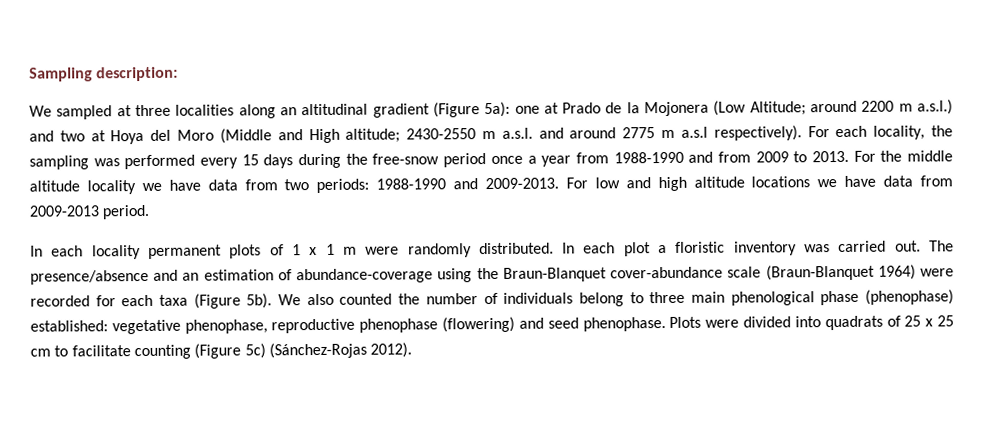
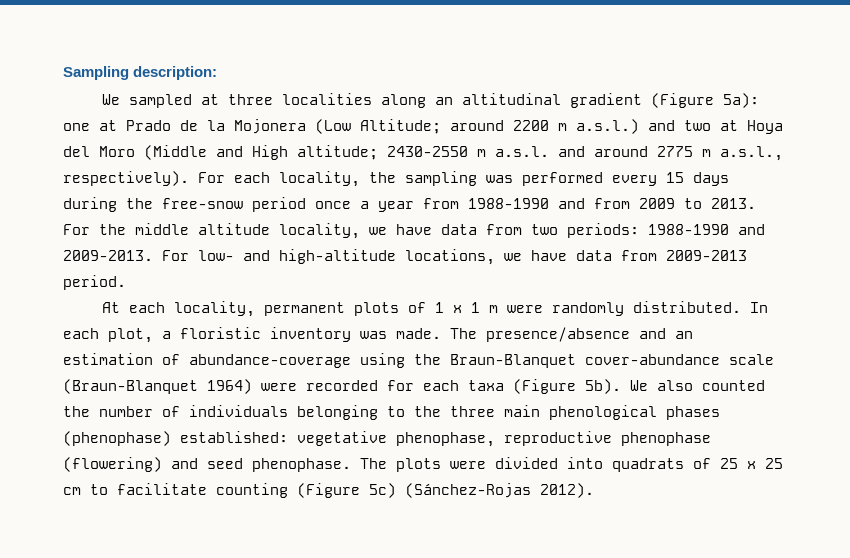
- We sampled at three localities along an altitudinal gradient (Figure 5a): one at Prado de la Mojonera (Low Altitude; around 2200 m a.s.l.) and two at Hoya del Moro (Middle and High altitude; 2430-2550 m a.s.l. and around 2775 m a.s.l respectively).
+ We sampled at three localities along an altitudinal gradient (Figure 5a): one at Prado de la Mojonera (Low Altitude; around 2200 m a.s.l.) and two at Hoya del Moro (Middle and High altitude; 2430-2550 m a.s.l. and around 2775 m a.s.l., respectively).
- For the middle altitude locality we have data from two periods: 1988-1990 and 2009-2013.
+ For the middle altitude locality, we have data from two periods: 1988-1990 and 2009-2013.
- For low and high altitude locations we have data from 2009-2013 period.
+ For low- and high-altitude locations, we have data from 2009-2013 period.
- In each locality permanent plots of 1 x 1 m were randomly distributed.
+ At each locality, permanent plots of 1 x 1 m were randomly distributed.
- In each plot a floristic inventory was carried out.
+ In each plot, a floristic inventory was made.
- We also counted the number of individuals belong to three main phenological phase (phenophase) established: vegetative phenophase, reproductive phenophase (flowering) and seed phenophase.
+ We also counted the number of individuals belonging to the three main phenological phases (phenophase) established: vegetative phenophase, reproductive phenophase (flowering) and seed phenophase.
- Plots were divided into quadrats of 25 x 25 cm to facilitate counting (Figure 5c) (Sánchez-Rojas 2012).
+ The plots were divided into quadrats of 25 x 25 cm to facilitate counting (Figure 5c) (Sánchez-Rojas 2012).

